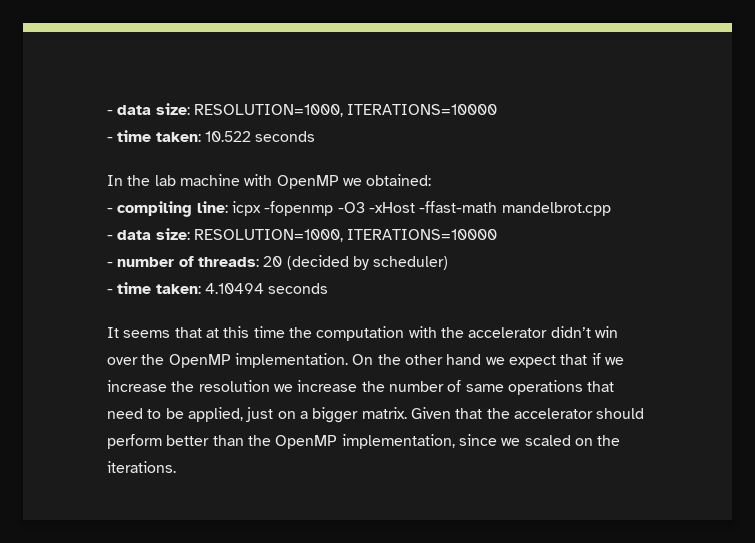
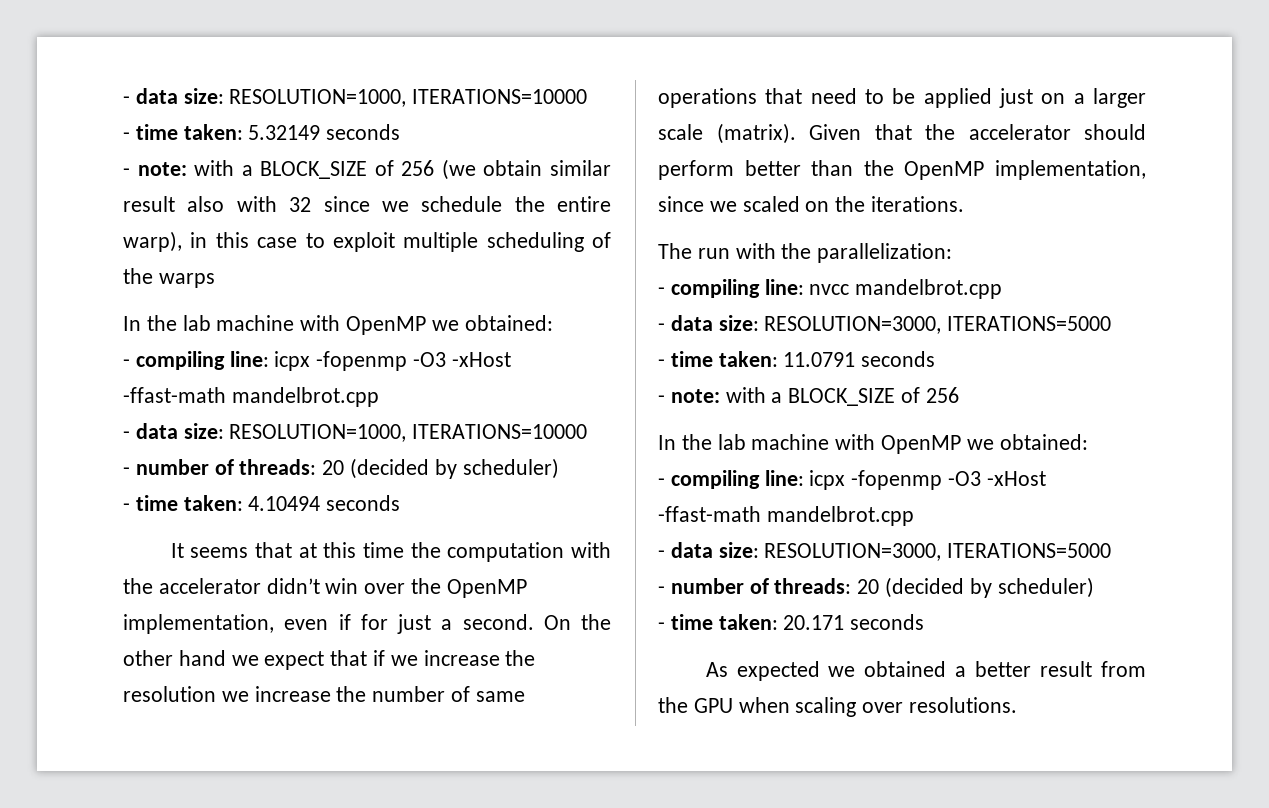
- - time taken: 10.522 seconds
+ - time taken: 5.32149 seconds
+ - note: with a BLOCK_SIZE of 256 (we obtain similar result also with 32 since we schedule the entire warp), in this case to exploit multiple scheduling of the warps
- It seems that at this time the computation with the accelerator didn’t win over the OpenMP implementation.
+ It seems that at this time the computation with the accelerator didn’t win over the OpenMP implementation, even if for just a second.
- On the other hand we expect that if we increase the resolution we increase the number of same operations that need to be applied, just on a bigger matrix.
+ On the other hand we expect that if we increase the resolution we increase the number of same operations that need to be applied just on a larger scale (matrix).
+ The run with the parallelization:
+ - compiling line: nvcc mandelbrot.cpp
+ - data size: RESOLUTION=3000, ITERATIONS=5000
+ - time taken: 11.0791 seconds
+ - note: with a BLOCK_SIZE of 256
+ In the lab machine with OpenMP we obtained:
+ - compiling line: icpx -fopenmp -O3 -xHost -ffast-math mandelbrot.cpp
+ - data size: RESOLUTION=3000, ITERATIONS=5000
+ - number of threads: 20 (decided by scheduler)
+ - time taken: 20.171 seconds
+ As expected we obtained a better result from the GPU when scaling over resolutions.

